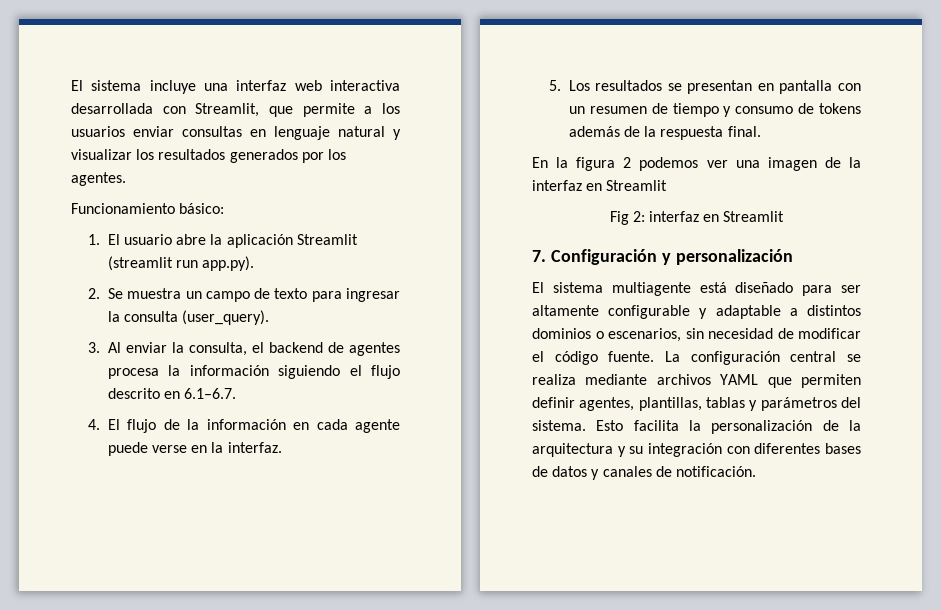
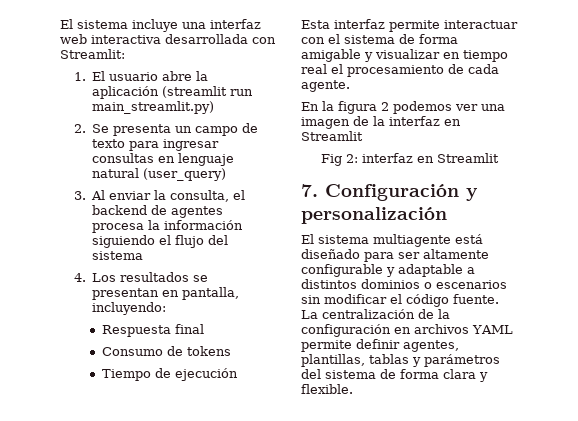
- El sistema incluye una interfaz web interactiva desarrollada con Streamlit, que permite a los usuarios enviar consultas en lenguaje natural y visualizar los resultados generados por los agentes.
- Funcionamiento básico:
+ El sistema incluye una interfaz web interactiva desarrollada con Streamlit:
- 1. El usuario abre la aplicación Streamlit (streamlit run app.py).
+ 1. El usuario abre la aplicación (streamlit run main_streamlit.py)
- 2. Se muestra un campo de texto para ingresar la consulta (user_query).
+ 2. Se presenta un campo de texto para ingresar consultas en lenguaje natural (user_query)
- 3. Al enviar la consulta, el backend de agentes procesa la información siguiendo el flujo descrito en 6.1–6.7.
- 4. El flujo de la información en cada agente puede verse en la interfaz.
- 5. Los resultados se presentan en pantalla con un resumen de tiempo y consumo de tokens además de la respuesta final.
+ 3. Al enviar la consulta, el backend de agentes procesa la información siguiendo el flujo del sistema
+ 4. Los resultados se presentan en pantalla, incluyendo:
+ Respuesta final
+ Consumo de tokens
+ Tiempo de ejecución
+ Esta interfaz permite interactuar con el sistema de forma amigable y visualizar en tiempo real el procesamiento de cada agente.
- El sistema multiagente está diseñado para ser altamente configurable y adaptable a distintos dominios o escenarios, sin necesidad de modificar el código fuente.
+ El sistema multiagente está diseñado para ser altamente configurable y adaptable a distintos dominios o escenarios sin modificar el código fuente.
- La configuración central se realiza mediante archivos YAML que permiten definir agentes, plantillas, tablas y parámetros del sistema. Esto facilita la personalización de la arquitectura y su integración con diferentes bases de datos y canales de notificación.
+ La centralización de la configuración en archivos YAML permite definir agentes, plantillas, tablas y parámetros del sistema de forma clara y flexible.

